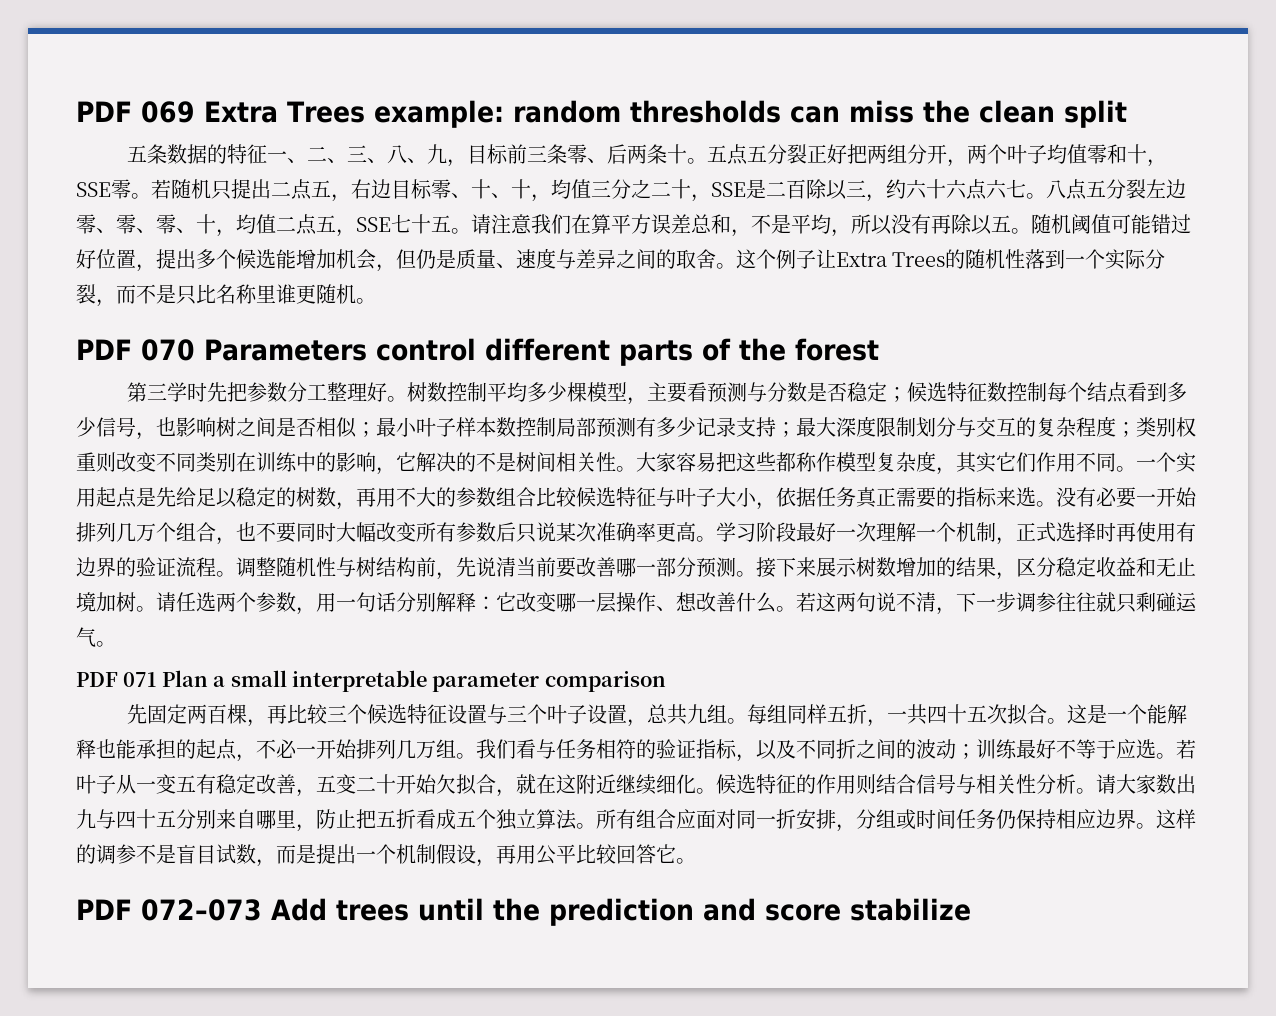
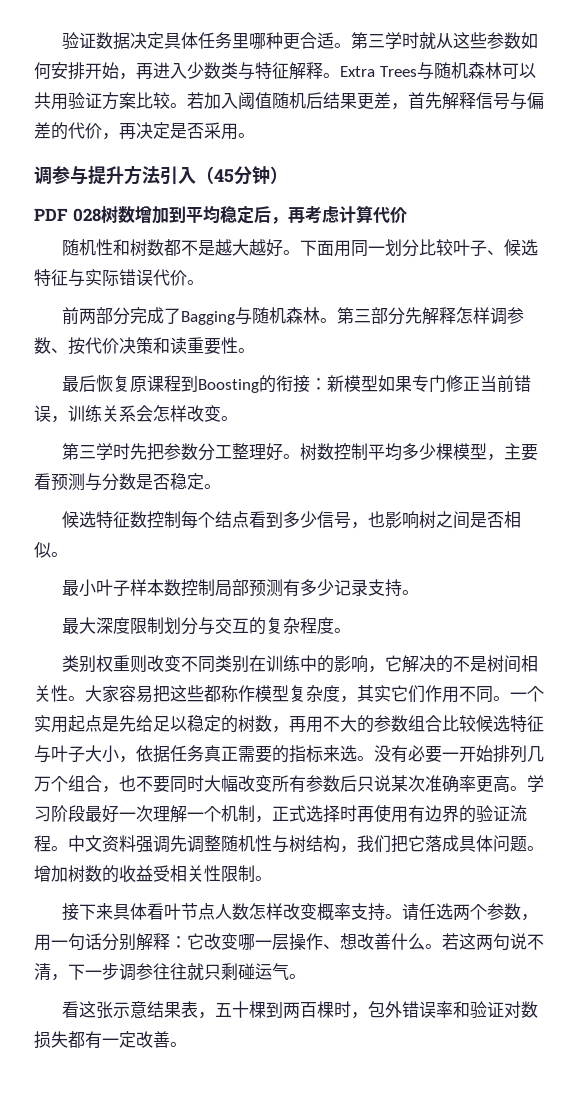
- PDF 069 Extra Trees example: random thresholds can miss the clean split
- 五条数据的特征一、二、三、八、九，目标前三条零、后两条十。五点五分裂正好把两组分开，两个叶子均值零和十，SSE零。若随机只提出二点五，右边目标零、十、十，均值三分之二十，SSE是二百除以三，约六十六点六七。八点五分裂左边零、零、零、十，均值二点五，SSE七十五。请注意我们在算平方误差总和，不是平均，所以没有再除以五。随机阈值可能错过好位置，提出多个候选能增加机会，但仍是质量、速度与差异之间的取舍。这个例子让Extra Trees的随机性落到一个实际分裂，而不是只比名称里谁更随机。
- PDF 070 Parameters control different parts of the forest
+ 验证数据决定具体任务里哪种更合适。第三学时就从这些参数如何安排开始，再进入少数类与特征解释。Extra Trees与随机森林可以共用验证方案比较。若加入阈值随机后结果更差，首先解释信号与偏差的代价，再决定是否采用。
+ 调参与提升方法引入（45分钟）
+ PDF 028树数增加到平均稳定后，再考虑计算代价
+ 随机性和树数都不是越大越好。下面用同一划分比较叶子、候选特征与实际错误代价。
+ 前两部分完成了Bagging与随机森林。第三部分先解释怎样调参数、按代价决策和读重要性。
+ 最后恢复原课程到Boosting的衔接：新模型如果专门修正当前错误，训练关系会怎样改变。
- 树数控制平均多少棵模型，主要看预测与分数是否稳定；候选特征数控制每个结点看到多少信号，也影响树之间是否相似；最小叶子样本数控制局部预测有多少记录支持；最大深度限制划分与交互的复杂程度；类别权重则改变不同类别在训练中的影响，它解决的不是树间相关性。
+ 树数控制平均多少棵模型，主要看预测与分数是否稳定。
+ 候选特征数控制每个结点看到多少信号，也影响树之间是否相似。
+ 最小叶子样本数控制局部预测有多少记录支持。
+ 最大深度限制划分与交互的复杂程度。
+ 类别权重则改变不同类别在训练中的影响，它解决的不是树间相关性。
- 调整随机性与树结构前，先说清当前要改善哪一部分预测。接下来展示树数增加的结果，区分稳定收益和无止境加树。
+ 中文资料强调先调整随机性与树结构，我们把它落成具体问题。增加树数的收益受相关性限制。
+ 接下来具体看叶节点人数怎样改变概率支持。
- PDF 071 Plan a small interpretable parameter comparison
- 先固定两百棵，再比较三个候选特征设置与三个叶子设置，总共九组。每组同样五折，一共四十五次拟合。这是一个能解释也能承担的起点，不必一开始排列几万组。我们看与任务相符的验证指标，以及不同折之间的波动；训练最好不等于应选。若叶子从一变五有稳定改善，五变二十开始欠拟合，就在这附近继续细化。候选特征的作用则结合信号与相关性分析。请大家数出九与四十五分别来自哪里，防止把五折看成五个独立算法。所有组合应面对同一折安排，分组或时间任务仍保持相应边界。这样的调参不是盲目试数，而是提出一个机制假设，再用公平比较回答它。
- PDF 072–073 Add trees until the prediction and score stabilize
+ 看这张示意结果表，五十棵到两百棵时，包外错误率和验证对数损失都有一定改善。

